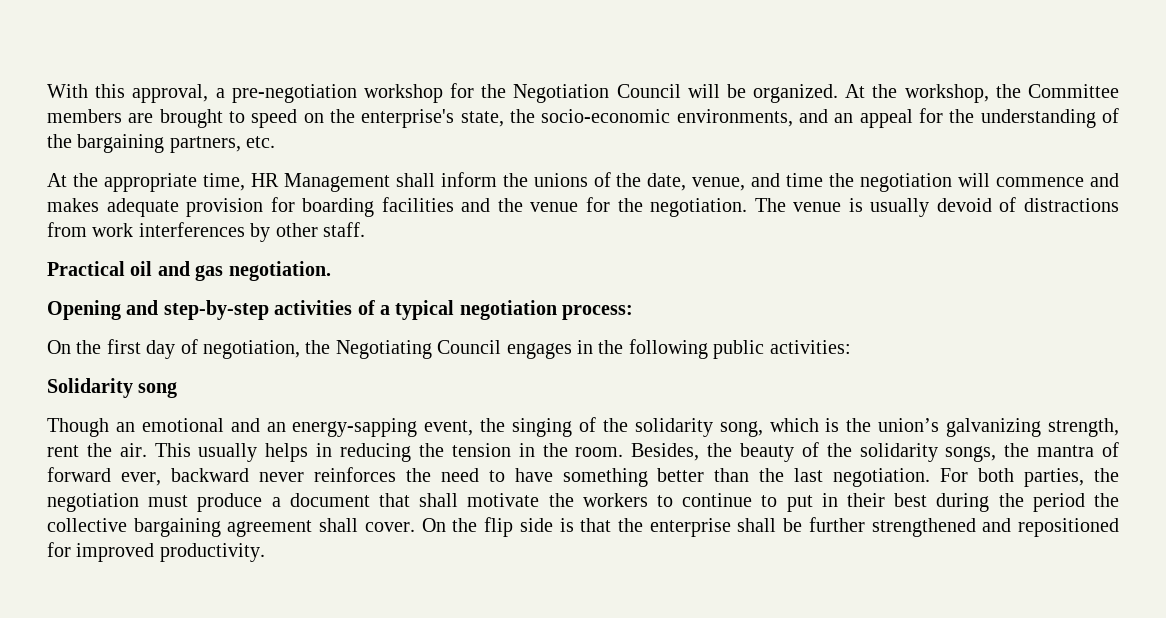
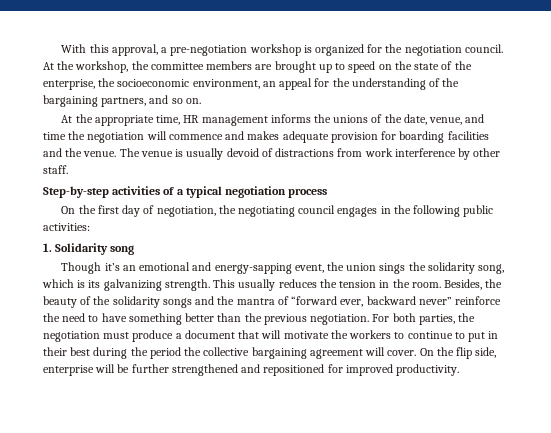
- With this approval, a pre-negotiation workshop for the Negotiation Council will be organized.
+ With this approval, a pre-negotiation workshop is organized for the negotiation council.
- At the workshop, the Committee members are brought to speed on the enterprise's state, the socio-economic environments, and an appeal for the understanding of the bargaining partners, etc.
+ At the workshop, the committee members are brought up to speed on the state of the enterprise, the socioeconomic environment, an appeal for the understanding of the bargaining partners, and so on.
- At the appropriate time, HR Management shall inform the unions of the date, venue, and time the negotiation will commence and makes adequate provision for boarding facilities and the venue for the negotiation.
+ At the appropriate time, HR management informs the unions of the date, venue, and time the negotiation will commence and makes adequate provision for boarding facilities and the venue.
- The venue is usually devoid of distractions from work interferences by other staff.
+ The venue is usually devoid of distractions from work interference by other staff.
- Practical oil and gas negotiation.
- Opening and step-by-step activities of a typical negotiation process:
+ Step-by-step activities of a typical negotiation process
- On the first day of negotiation, the Negotiating Council engages in the following public activities:
+ On the first day of negotiation, the negotiating council engages in the following public activities:
- Solidarity song
+ 1. Solidarity song
- Though an emotional and an energy-sapping event, the singing of the solidarity song, which is the union’s galvanizing strength, rent the air. This usually helps in reducing the tension in the room.
+ Though it’s an emotional and energy-sapping event, the union sings the solidarity song, which is its galvanizing strength. This usually reduces the tension in the room.
- Besides, the beauty of the solidarity songs, the mantra of forward ever, backward never reinforces the need to have something better than the last negotiation.
+ Besides, the beauty of the solidarity songs and the mantra of “forward ever, backward never” reinforce the need to have something better than the previous negotiation.
- For both parties, the negotiation must produce a document that shall motivate the workers to continue to put in their best during the period the collective bargaining agreement shall cover.
+ For both parties, the negotiation must produce a document that will motivate the workers to continue to put in their best during the period the collective bargaining agreement will cover.
- On the flip side is that the enterprise shall be further strengthened and repositioned for improved productivity.
+ On the flip side, enterprise will be further strengthened and repositioned for improved productivity.

